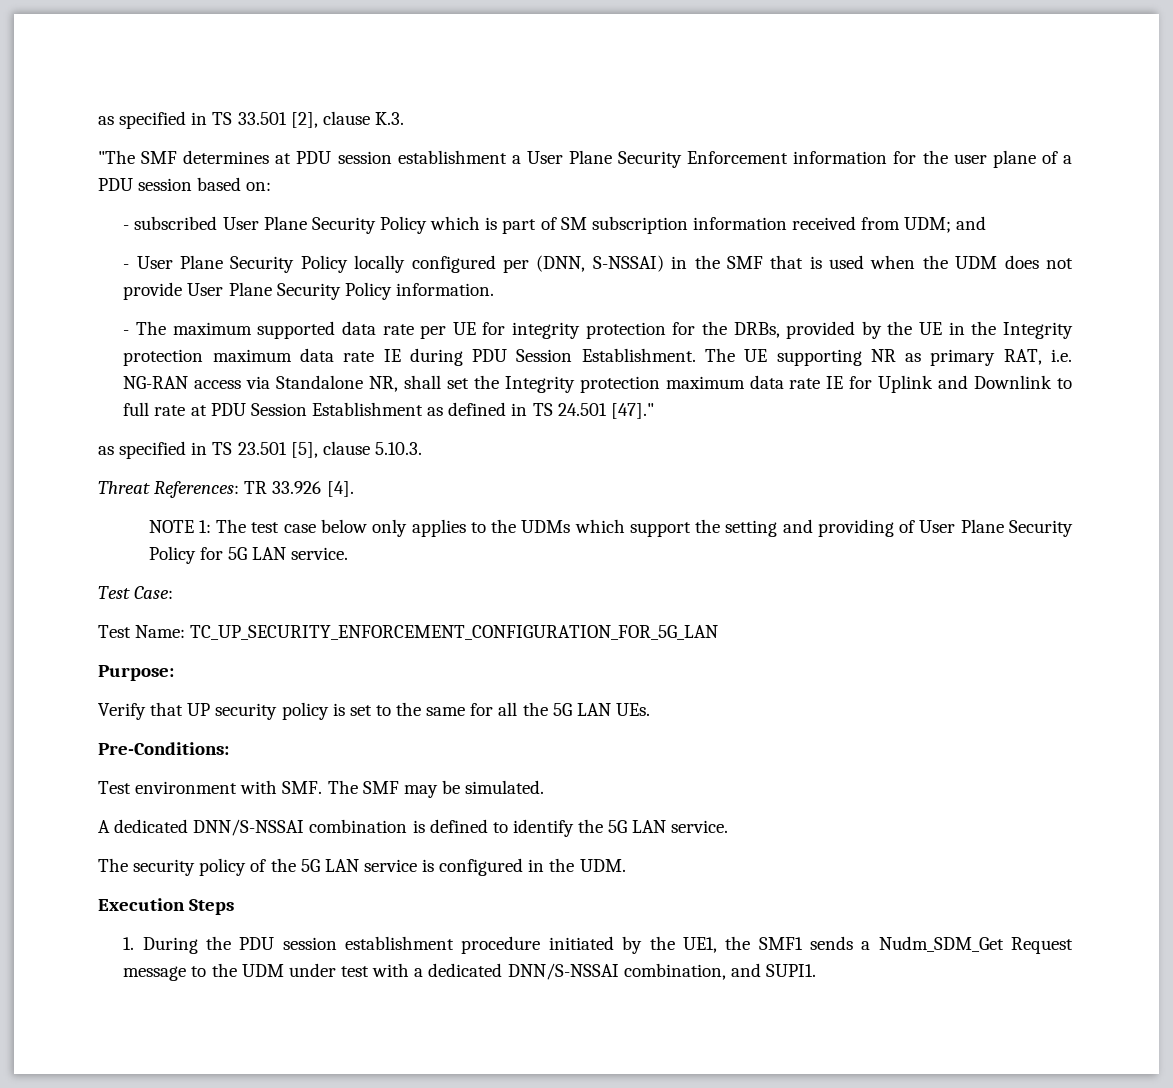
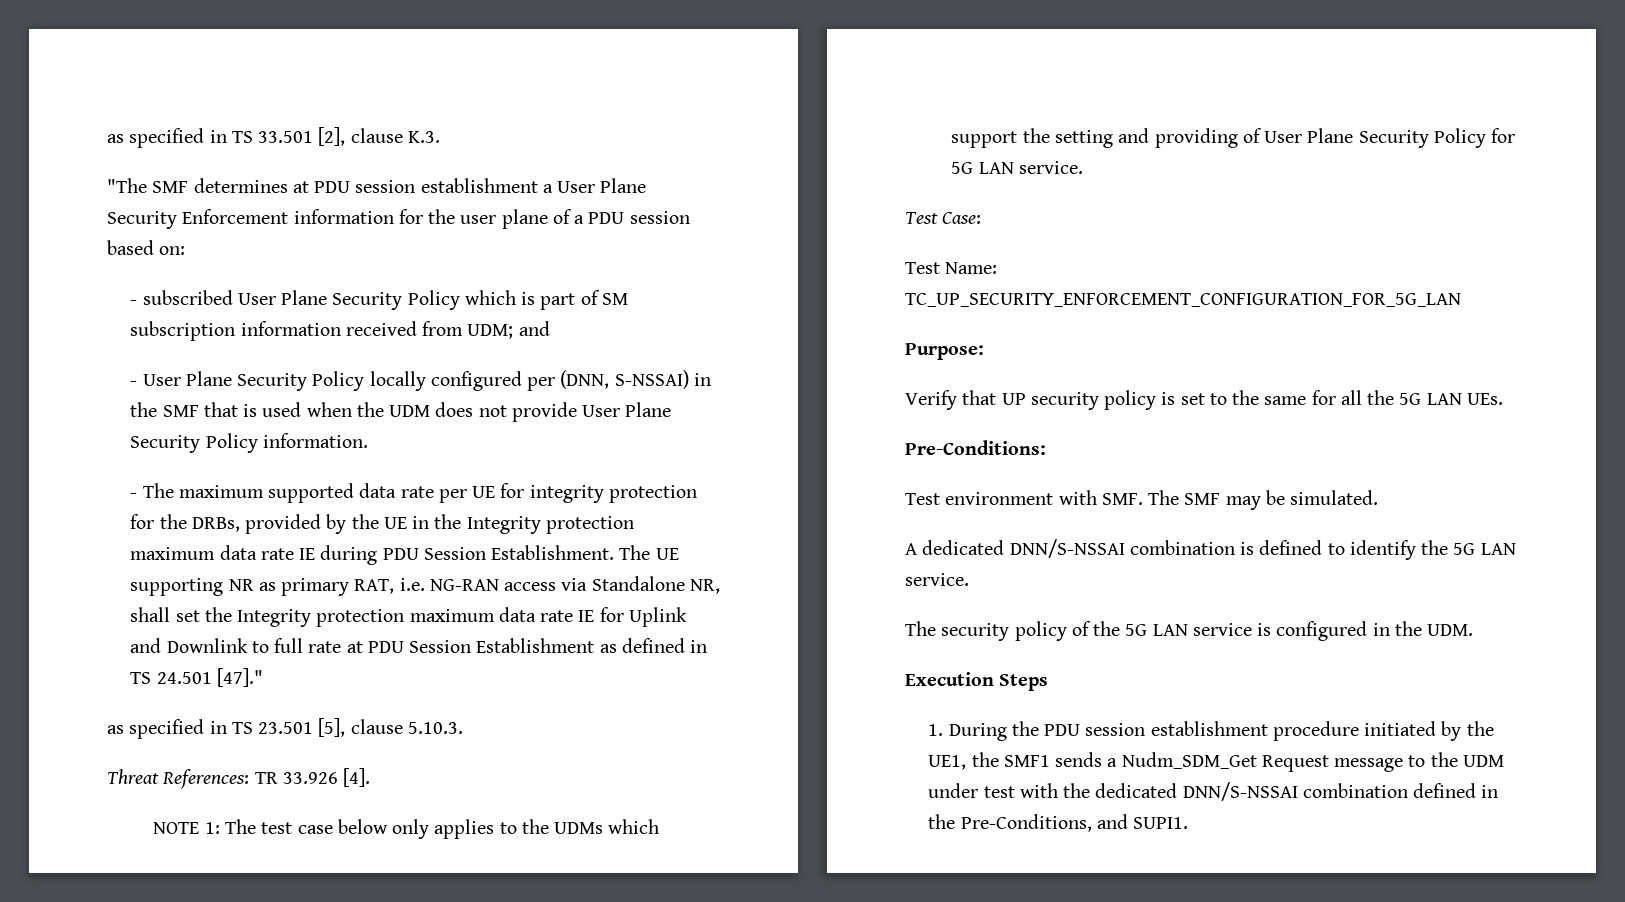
- 1. During the PDU session establishment procedure initiated by the UE1, the SMF1 sends a Nudm_SDM_Get Request message to the UDM under test with a dedicated DNN/S-NSSAI combination, and SUPI1.
+ 1. During the PDU session establishment procedure initiated by the UE1, the SMF1 sends a Nudm_SDM_Get Request message to the UDM under test with the dedicated DNN/S-NSSAI combination defined in the Pre-Conditions, and SUPI1.

